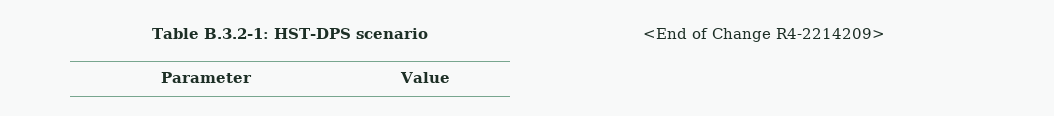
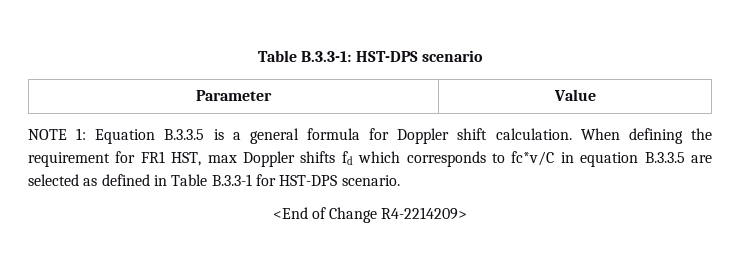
- Table B.3.2-1: HST-DPS scenario
+ Table B.3.3-1: HST-DPS scenario
+ NOTE 1: Equation B.3.3.5 is a general formula for Doppler shift calculation. When defining the requirement for FR1 HST, max Doppler shifts fd which corresponds to fc*v/C in equation B.3.3.5 are selected as defined in Table B.3.3-1 for HST-DPS scenario.

